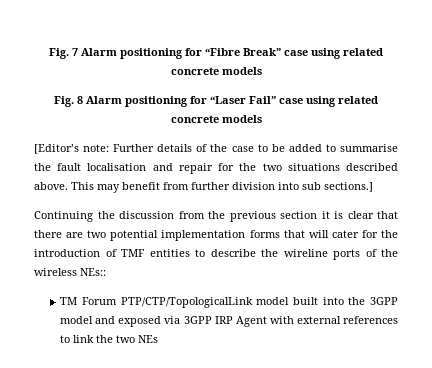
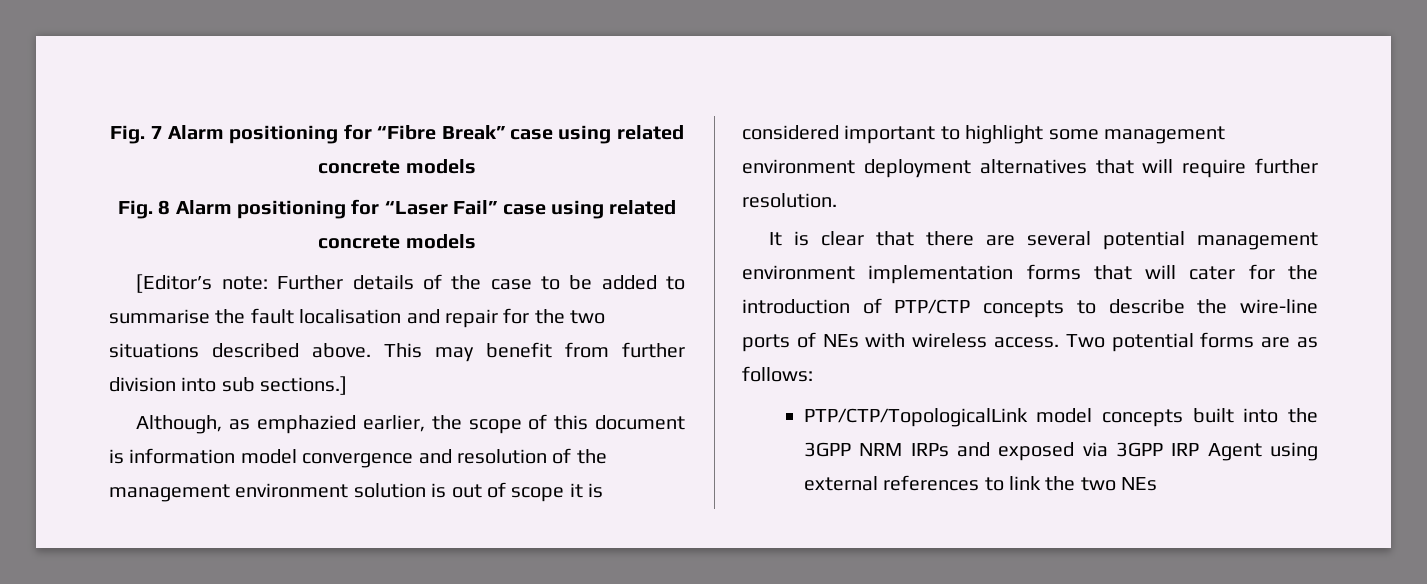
- Continuing the discussion from the previous section it is clear that there are two potential implementation forms that will cater for the introduction of TMF entities to describe the wireline ports of the wireless NEs::
- TM Forum PTP/CTP/TopologicalLink model built into the 3GPP model and exposed via 3GPP IRP Agent with external references to link the two NEs
+ Although, as emphazied earlier, the scope of this document is information model convergence and resolution of the management environment solution is out of scope it is considered important to highlight some management environment deployment alternatives that will require further resolution.
+ It is clear that there are several potential management environment implementation forms that will cater for the introduction of PTP/CTP concepts to describe the wire-line ports of NEs with wireless access. Two potential forms are as follows:
+ PTP/CTP/TopologicalLink model concepts built into the 3GPP NRM IRPs and exposed via 3GPP IRP Agent using external references to link the two NEs

